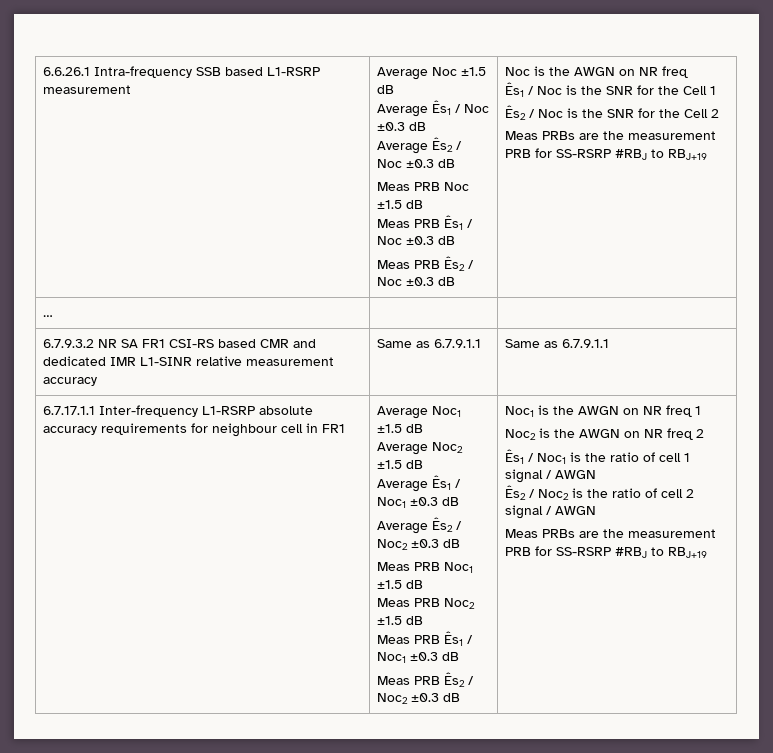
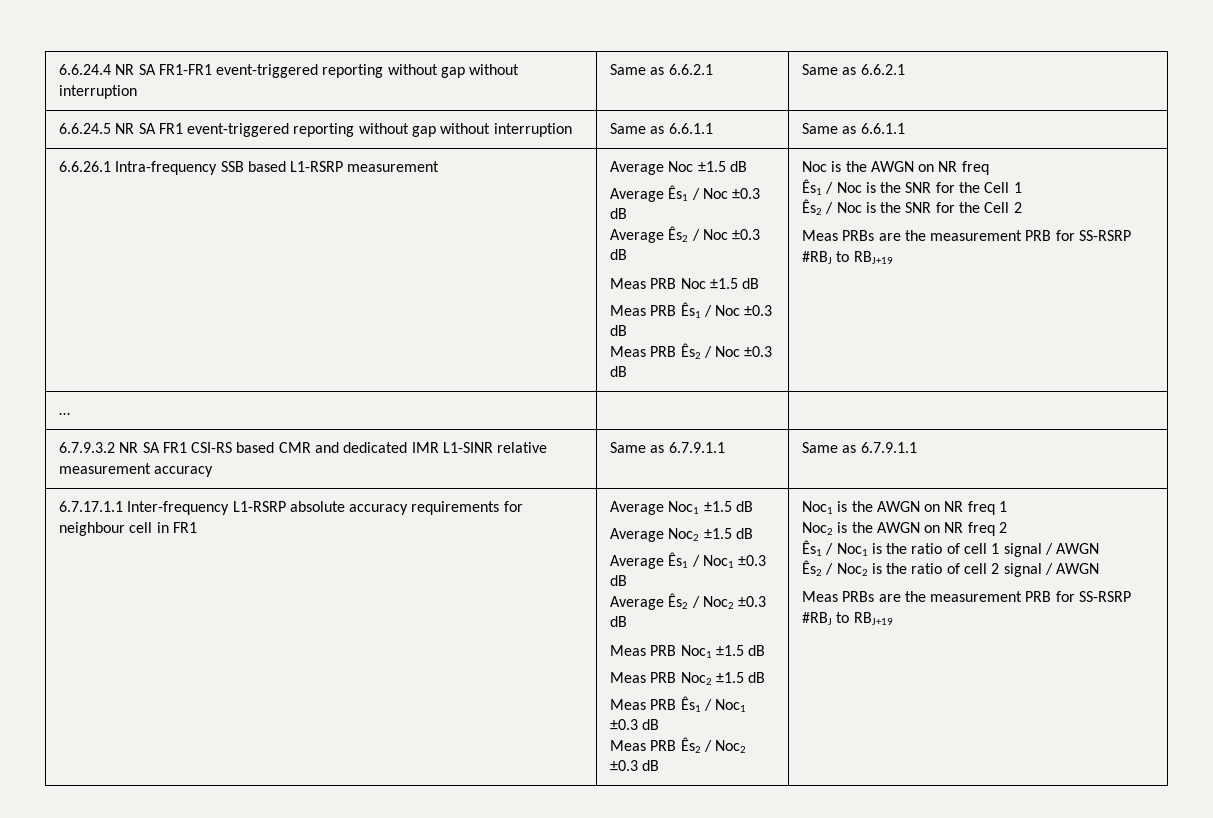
+ 6.6.24.4 NR SA FR1-FR1 event-triggered reporting without gap without interruption | Same as 6.6.2.1 | Same as 6.6.2.1
+ 6.6.24.5 NR SA FR1 event-triggered reporting without gap without interruption | Same as 6.6.1.1 | Same as 6.6.1.1

